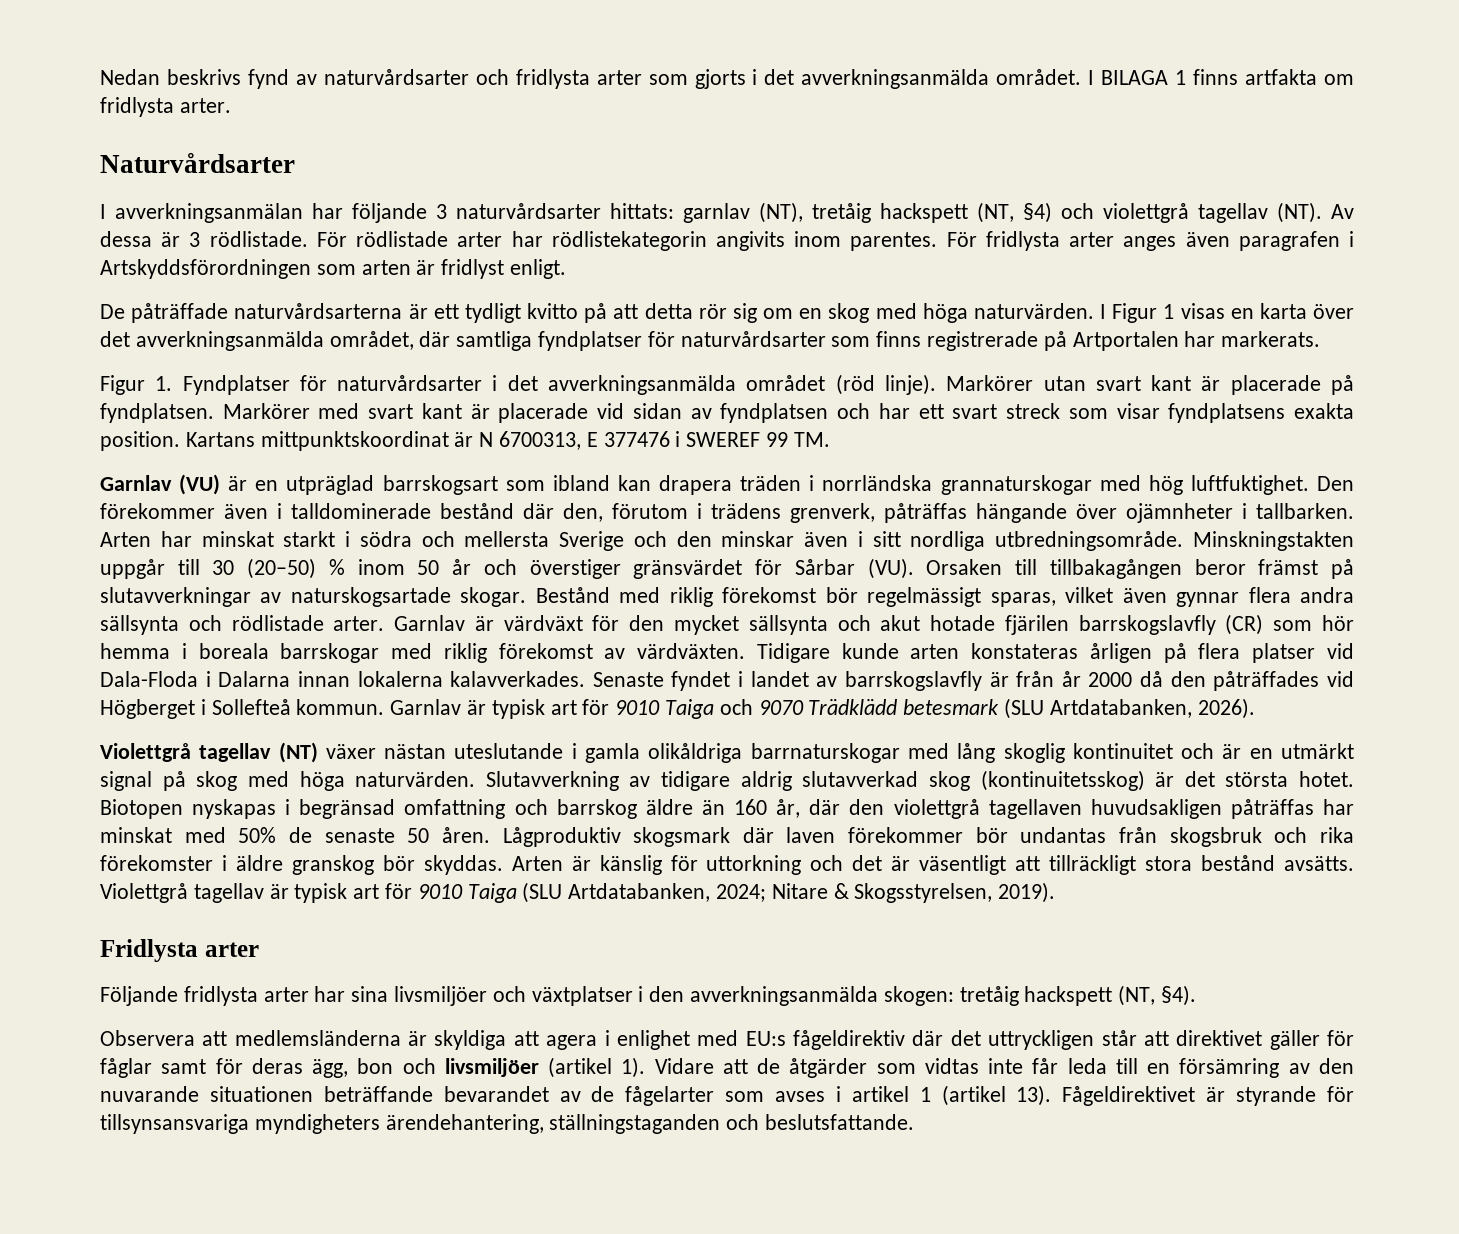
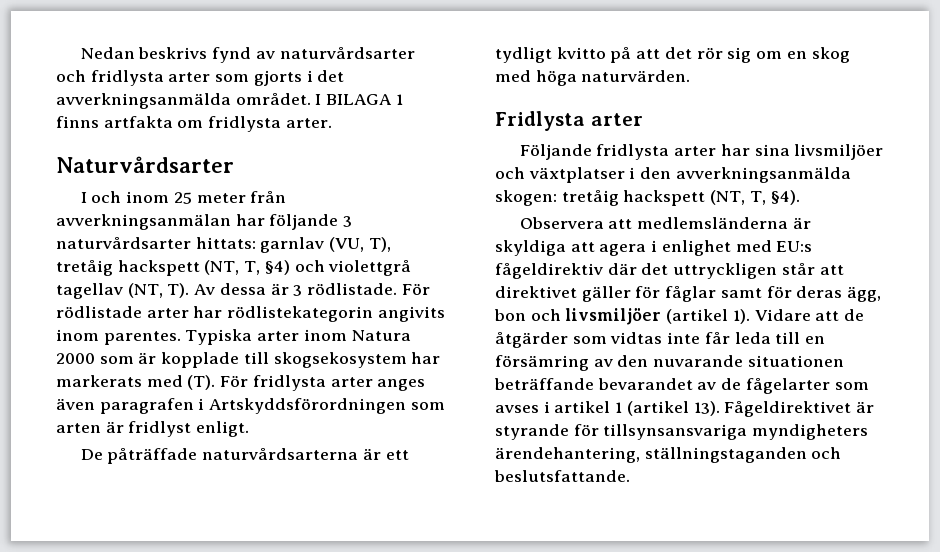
- I avverkningsanmälan har följande 3 naturvårdsarter hittats: garnlav (NT), tretåig hackspett (NT, §4) och violettgrå tagellav (NT). Av dessa är 3 rödlistade.
+ I och inom 25 meter från avverkningsanmälan har följande 3 naturvårdsarter hittats: garnlav (VU, T), tretåig hackspett (NT, T, §4) och violettgrå tagellav (NT, T). Av dessa är 3 rödlistade.
- För fridlysta arter anges även paragrafen i Artskyddsförordningen som arten är fridlyst enligt.
+ Typiska arter inom Natura 2000 som är kopplade till skogsekosystem har markerats med (T). För fridlysta arter anges även paragrafen i Artskyddsförordningen som arten är fridlyst enligt.
- De påträffade naturvårdsarterna är ett tydligt kvitto på att detta rör sig om en skog med höga naturvärden. I Figur 1 visas en karta över det avverkningsanmälda området, där samtliga fyndplatser för naturvårdsarter som finns registrerade på Artportalen har markerats.
- Figur 1. Fyndplatser för naturvårdsarter i det avverkningsanmälda området (röd linje). Markörer utan svart kant är placerade på fyndplatsen. Markörer med svart kant är placerade vid sidan av fyndplatsen och har ett svart streck som visar fyndplatsens exakta position. Kartans mittpunktskoordinat är N 6700313, E 377476 i SWEREF 99 TM.
- Garnlav (VU) är en utpräglad barrskogsart som ibland kan drapera träden i norrländska grannaturskogar med hög luftfuktighet. Den förekommer även i talldominerade bestånd där den, förutom i trädens grenverk, påträffas hängande över ojämnheter i tallbarken. Arten har minskat starkt i södra och mellersta Sverige och den minskar även i sitt nordliga utbredningsområde. Minskningstakten uppgår till 30 (20–50) % inom 50 år och överstiger gränsvärdet för Sårbar (VU). Orsaken till tillbakagången beror främst på slutavverkningar av naturskogsartade skogar. Bestånd med riklig förekomst bör regelmässigt sparas, vilket även gynnar flera andra sällsynta och rödlistade arter. Garnlav är värdväxt för den mycket sällsynta och akut hotade fjärilen barrskogslavfly (CR) som hör hemma i boreala barrskogar med riklig förekomst av värdväxten. Tidigare kunde arten konstateras årligen på flera platser vid Dala-Floda i Dalarna innan lokalerna kalavverkades. Senaste fyndet i landet av barrskogslavfly är från år 2000 då den påträffades vid Högberget i Sollefteå kommun. Garnlav är typisk art för 9010 Taiga och 9070 Trädklädd betesmark (SLU Artdatabanken, 2026).
- Violettgrå tagellav (NT) växer nästan uteslutande i gamla olikåldriga barrnaturskogar med lång skoglig kontinuitet och är en utmärkt signal på skog med höga naturvärden. Slutavverkning av tidigare aldrig slutavverkad skog (kontinuitetsskog) är det största hotet. Biotopen nyskapas i begränsad omfattning och barrskog äldre än 160 år, där den violettgrå tagellaven huvudsakligen påträffas har minskat med 50% de senaste 50 åren. Lågproduktiv skogsmark där laven förekommer bör undantas från skogsbruk och rika förekomster i äldre granskog bör skyddas. Arten är känslig för uttorkning och det är väsentligt att tillräckligt stora bestånd avsätts. Violettgrå tagellav är typisk art för 9010 Taiga (SLU Artdatabanken, 2024; Nitare & Skogsstyrelsen, 2019).
+ De påträffade naturvårdsarterna är ett tydligt kvitto på att det rör sig om en skog med höga naturvärden.
- Följande fridlysta arter har sina livsmiljöer och växtplatser i den avverkningsanmälda skogen: tretåig hackspett (NT, §4).
+ Följande fridlysta arter har sina livsmiljöer och växtplatser i den avverkningsanmälda skogen: tretåig hackspett (NT, T, §4).

